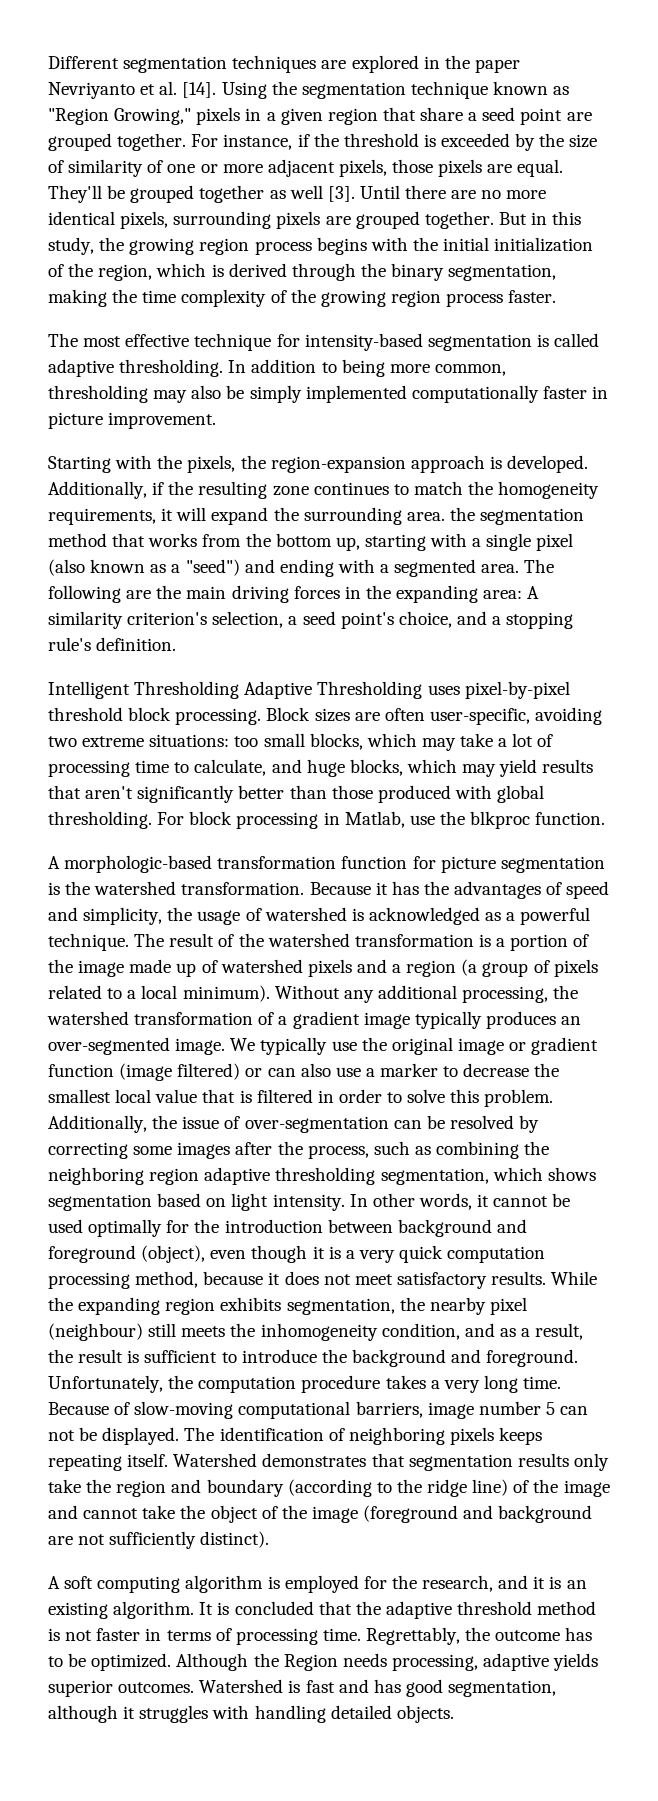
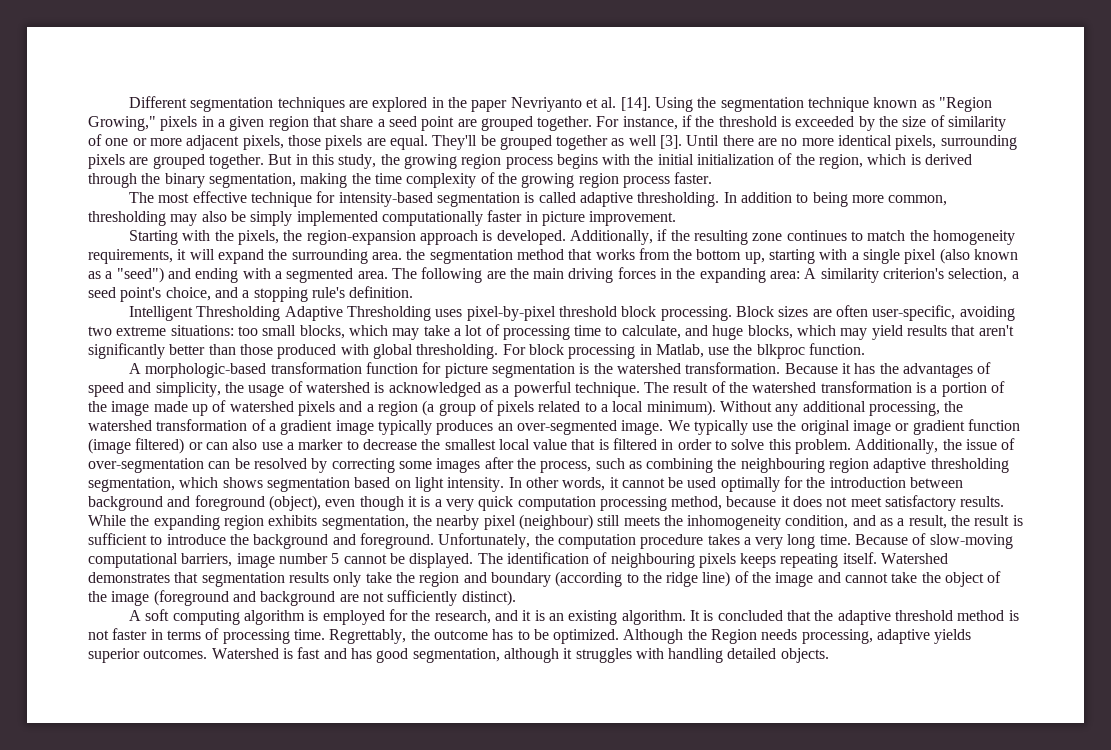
- Additionally, the issue of over-segmentation can be resolved by correcting some images after the process, such as combining the neighboring region adaptive thresholding segmentation, which shows segmentation based on light intensity.
+ Additionally, the issue of over-segmentation can be resolved by correcting some images after the process, such as combining the neighbouring region adaptive thresholding segmentation, which shows segmentation based on light intensity.
- Because of slow-moving computational barriers, image number 5 can not be displayed.
+ Because of slow-moving computational barriers, image number 5 cannot be displayed.
- The identification of neighboring pixels keeps repeating itself.
+ The identification of neighbouring pixels keeps repeating itself.

